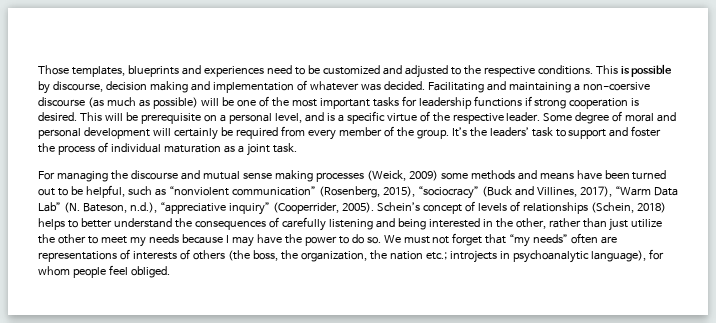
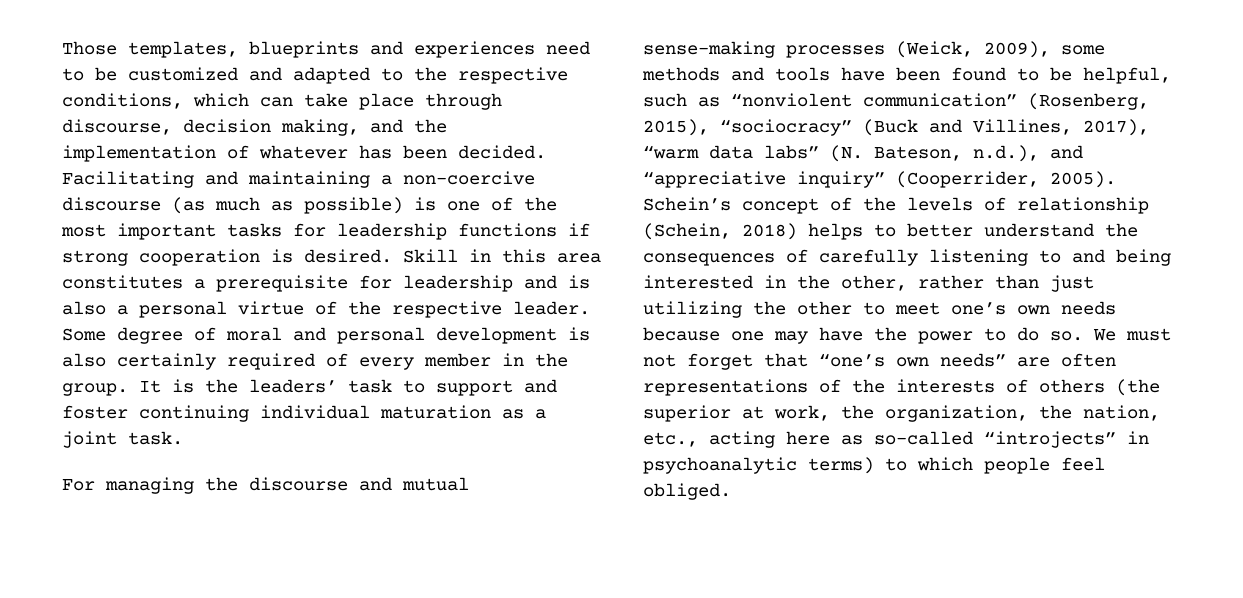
- Those templates, blueprints and experiences need to be customized and adjusted to the respective conditions. This is possible by discourse, decision making and implementation of whatever was decided.
+ Those templates, blueprints and experiences need to be customized and adapted to the respective conditions, which can take place through discourse, decision making, and the implementation of whatever has been decided.
- Facilitating and maintaining a non-coersive discourse (as much as possible) will be one of the most important tasks for leadership functions if strong cooperation is desired.
+ Facilitating and maintaining a non-coercive discourse (as much as possible) is one of the most important tasks for leadership functions if strong cooperation is desired.
- This will be prerequisite on a personal level, and is a specific virtue of the respective leader.
+ Skill in this area constitutes a prerequisite for leadership and is also a personal virtue of the respective leader.
- Some degree of moral and personal development will certainly be required from every member of the group.
+ Some degree of moral and personal development is also certainly required of every member in the group.
- It’s the leaders’ task to support and foster the process of individual maturation as a joint task.
+ It is the leaders’ task to support and foster continuing individual maturation as a joint task.
- For managing the discourse and mutual sense making processes (Weick, 2009) some methods and means have been turned out to be helpful, such as “nonviolent communication” (Rosenberg, 2015), “sociocracy” (Buck and Villines, 2017), “Warm Data Lab” (N. Bateson, n.d.), “appreciative inquiry” (Cooperrider, 2005).
+ For managing the discourse and mutual sense-making processes (Weick, 2009), some methods and tools have been found to be helpful, such as “nonviolent communication” (Rosenberg, 2015), “sociocracy” (Buck and Villines, 2017), “warm data labs” (N. Bateson, n.d.), and “appreciative inquiry” (Cooperrider, 2005).
- Schein’s concept of levels of relationships (Schein, 2018) helps to better understand the consequences of carefully listening and being interested in the other, rather than just utilize the other to meet my needs because I may have the power to do so.
+ Schein’s concept of the levels of relationship (Schein, 2018) helps to better understand the consequences of carefully listening to and being interested in the other, rather than just utilizing the other to meet one’s own needs because one may have the power to do so.
- We must not forget that “my needs” often are representations of interests of others (the boss, the organization, the nation etc.; introjects in psychoanalytic language), for whom people feel obliged.
+ We must not forget that “one’s own needs” are often representations of the interests of others (the superior at work, the organization, the nation, etc., acting here as so-called “introjects” in psychoanalytic terms) to which people feel obliged.

